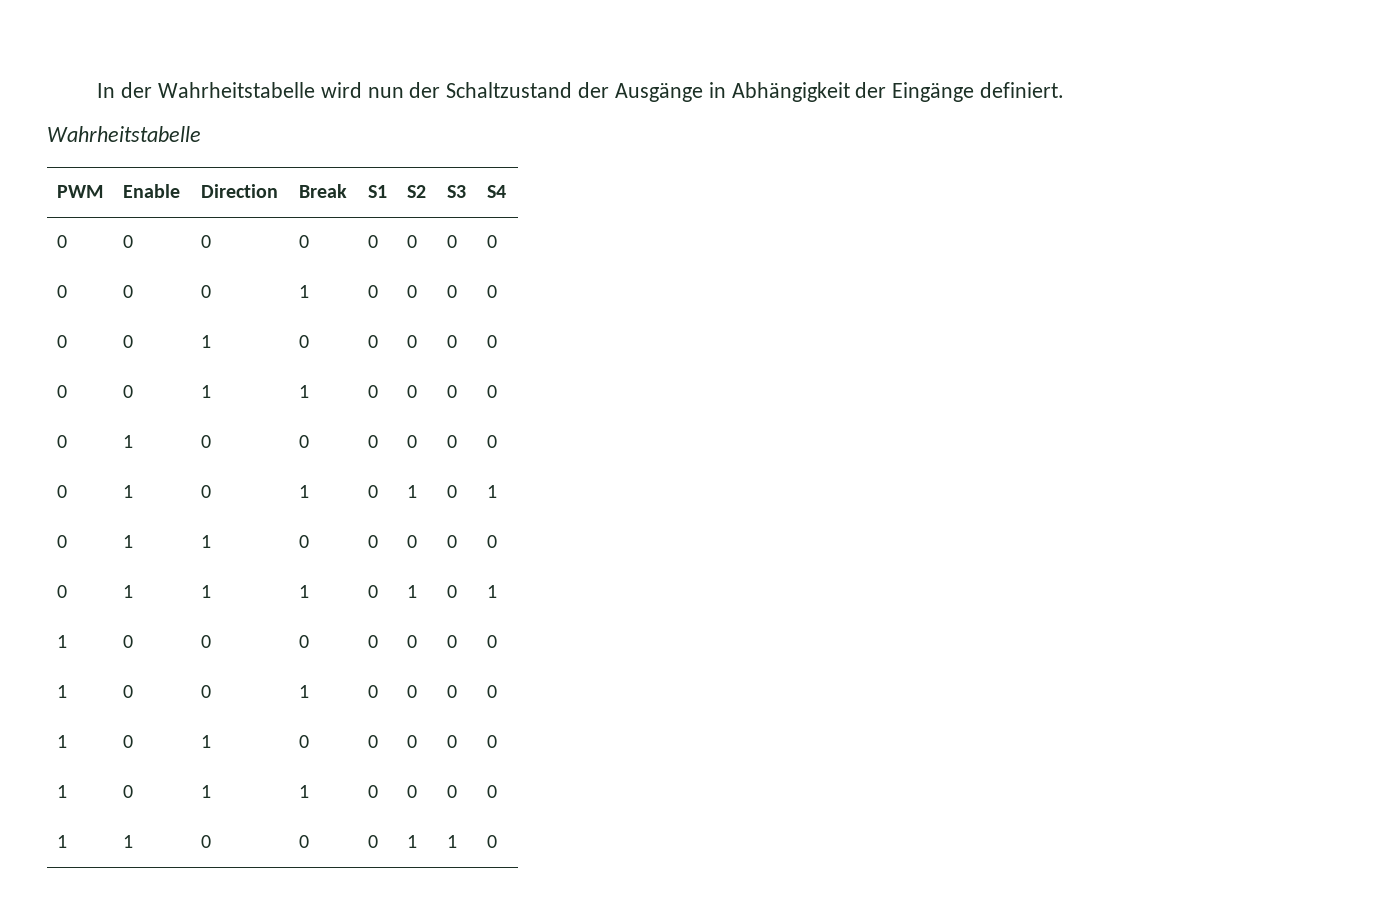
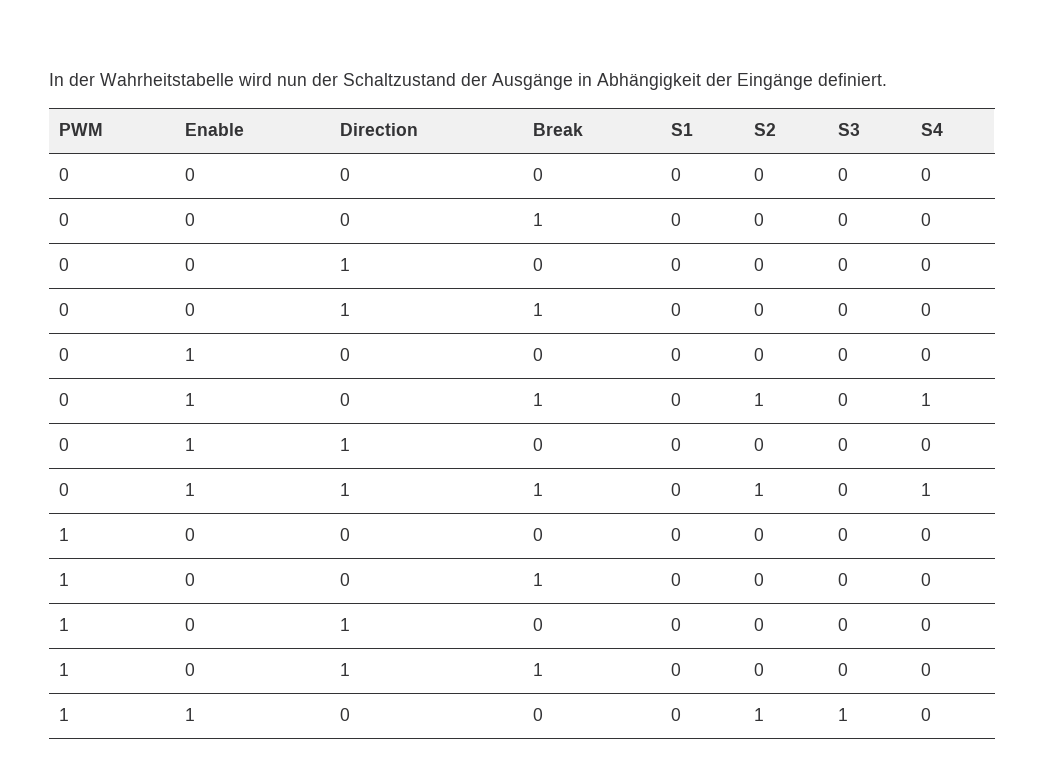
  In der Wahrheitstabelle wird nun der Schaltzustand der Ausgänge in Abhängigkeit der Eingänge definiert.
- Wahrheitstabelle

